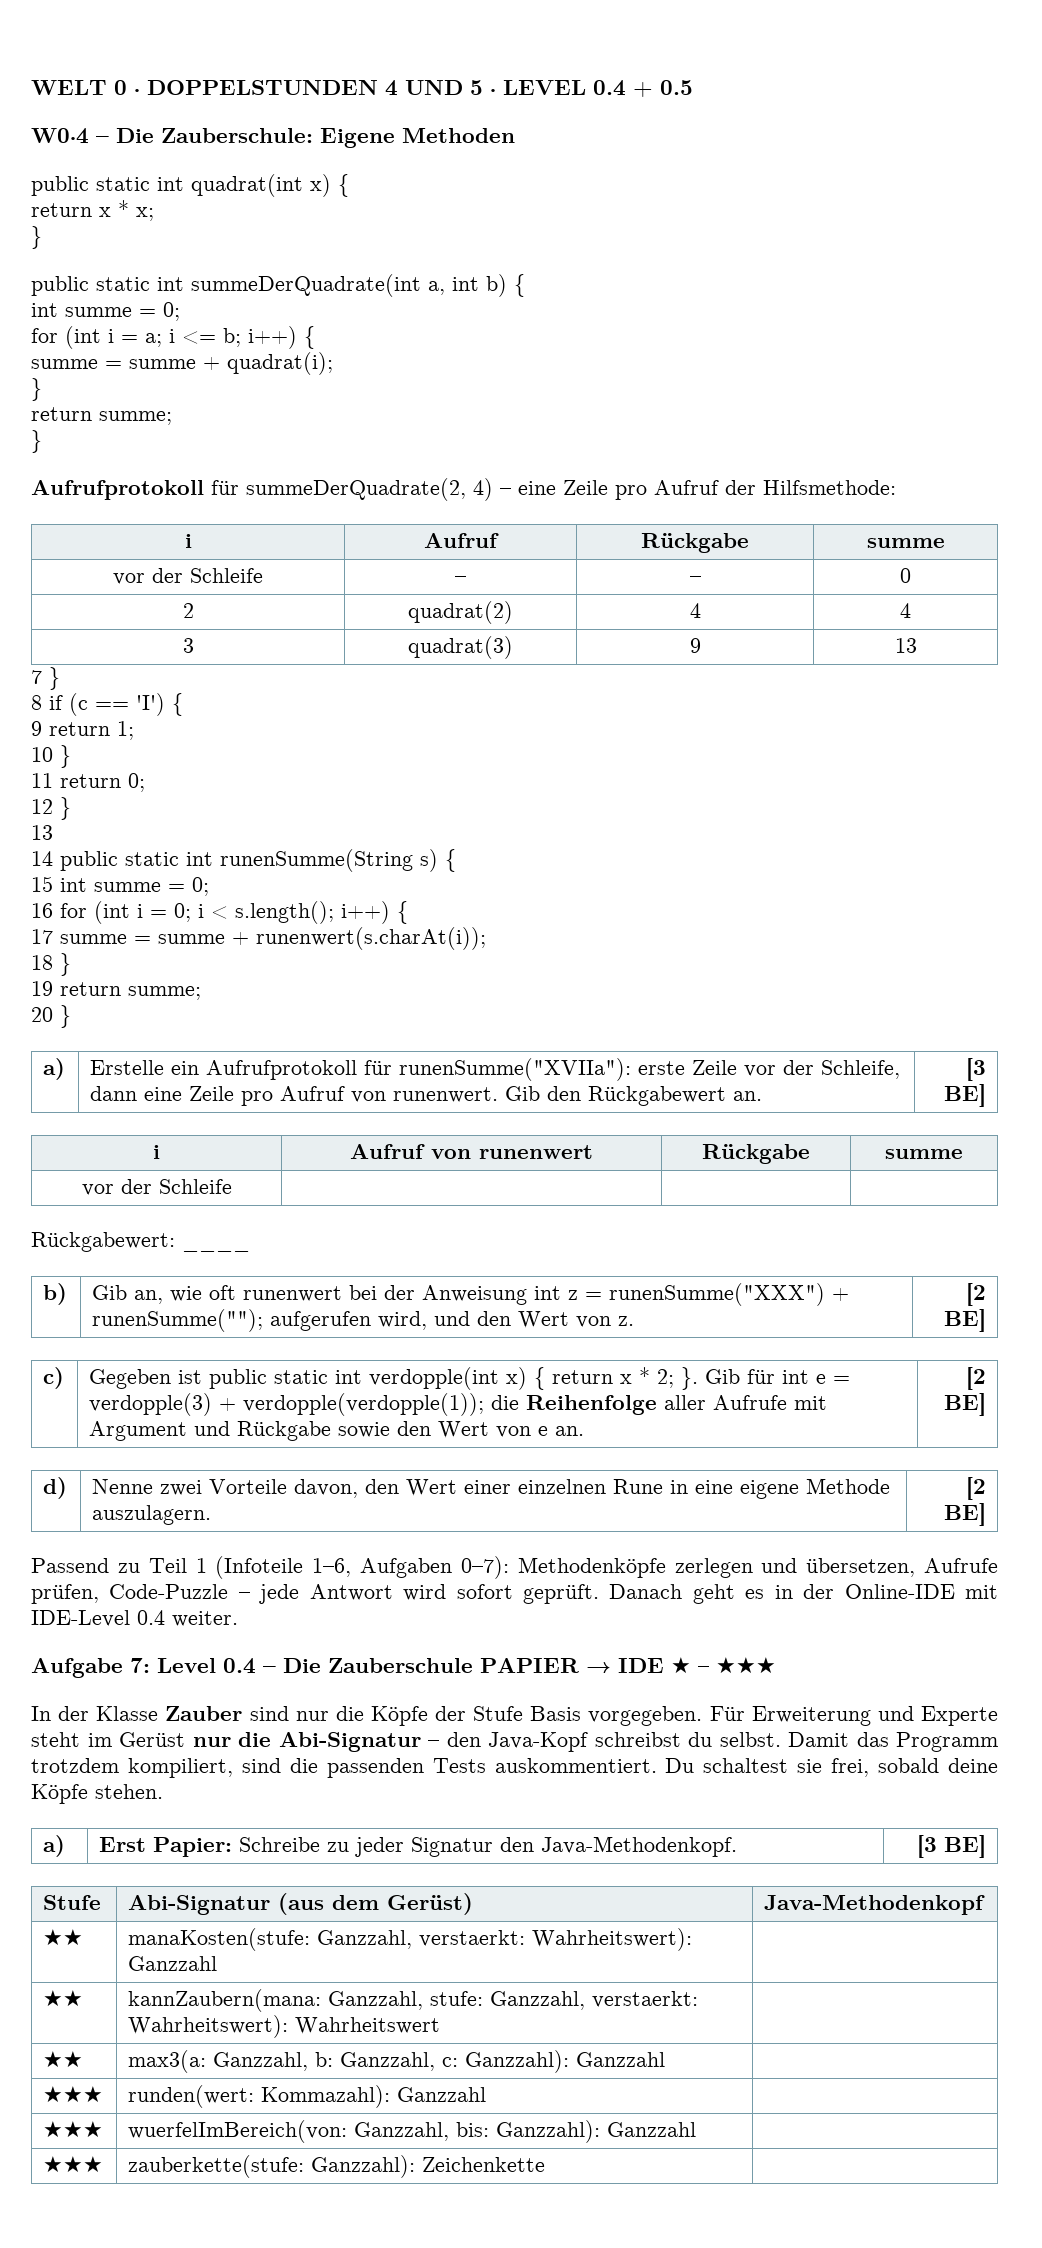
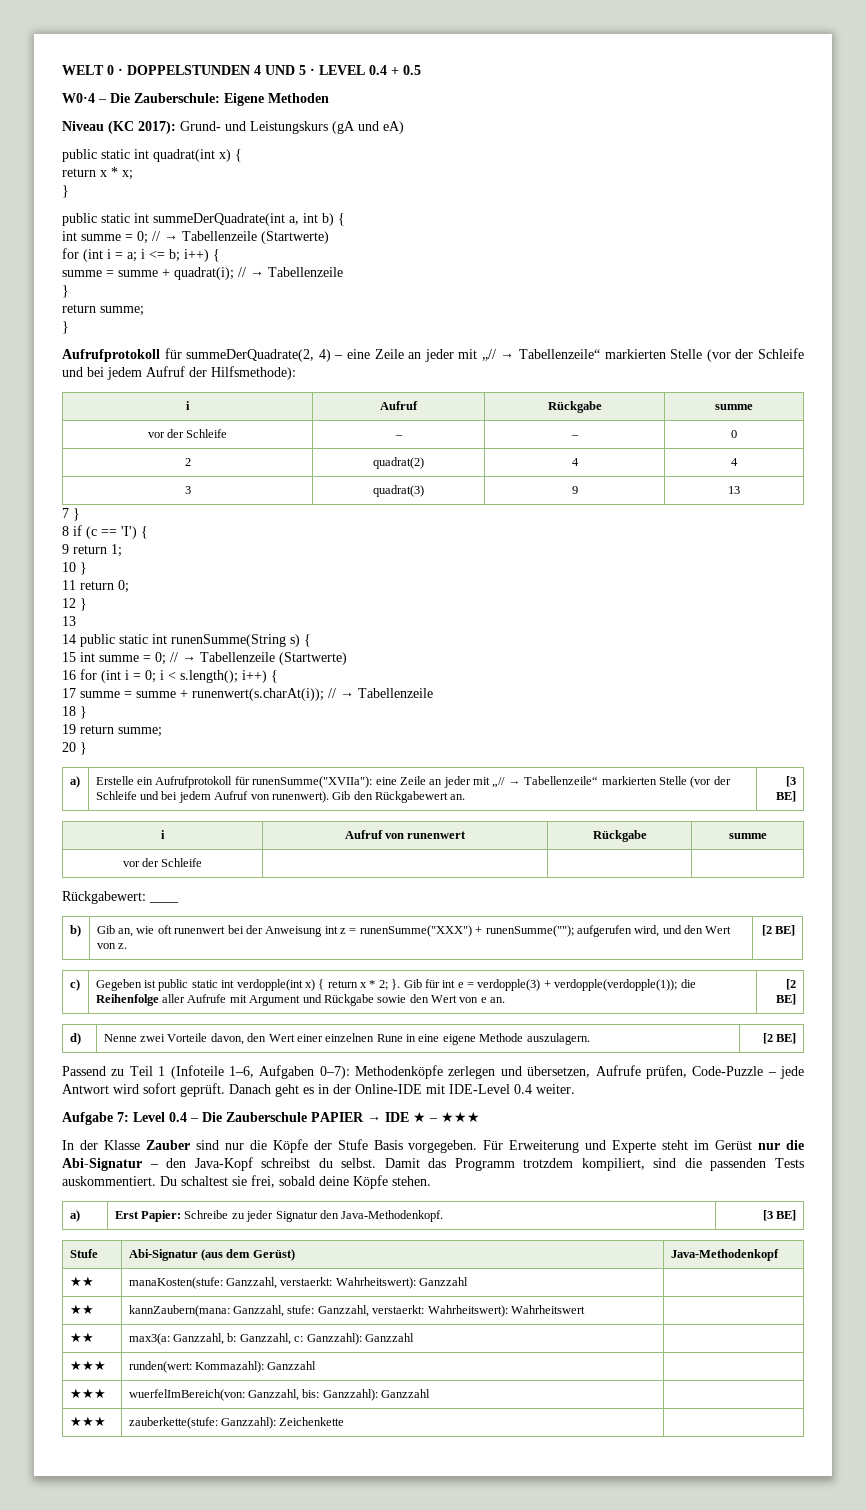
+ Niveau (KC 2017): Grund- und Leistungskurs (gA und eA)
  public static int summeDerQuadrate(int a, int b) {
- int summe = 0;
+ int summe = 0; // → Tabellenzeile (Startwerte)
- summe = summe + quadrat(i);
+ summe = summe + quadrat(i); // → Tabellenzeile
- Aufrufprotokoll für summeDerQuadrate(2, 4) – eine Zeile pro Aufruf der Hilfsmethode:
+ Aufrufprotokoll für summeDerQuadrate(2, 4) – eine Zeile an jeder mit „// → Tabellenzeile“ markierten Stelle (vor der Schleife und bei jedem Aufruf der Hilfsmethode):
- 15 int summe = 0;
+ 15 int summe = 0; // → Tabellenzeile (Startwerte)
- 17 summe = summe + runenwert(s.charAt(i));
+ 17 summe = summe + runenwert(s.charAt(i)); // → Tabellenzeile
- a) | Erstelle ein Aufrufprotokoll für runenSumme("XVIIa"): erste Zeile vor der Schleife, dann eine Zeile pro Aufruf von runenwert. Gib den Rückgabewert an. | [3 BE]
+ a) | Erstelle ein Aufrufprotokoll für runenSumme("XVIIa"): eine Zeile an jeder mit „// → Tabellenzeile“ markierten Stelle (vor der Schleife und bei jedem Aufruf von runenwert). Gib den Rückgabewert an. | [3 BE]

